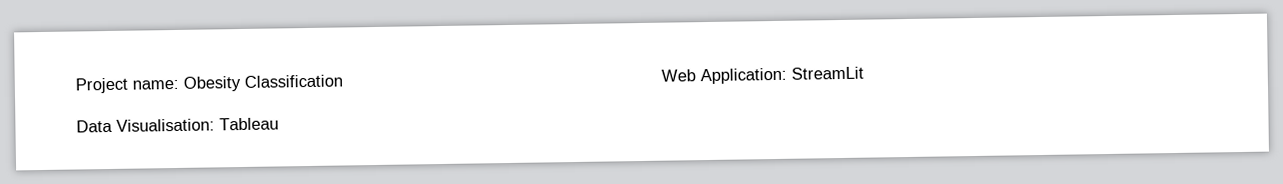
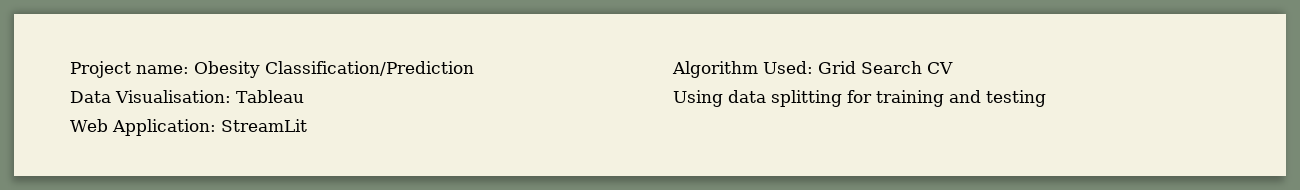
- Project name: Obesity Classification
+ Project name: Obesity Classification/Prediction
+ Algorithm Used: Grid Search CV
+ Using data splitting for training and testing

